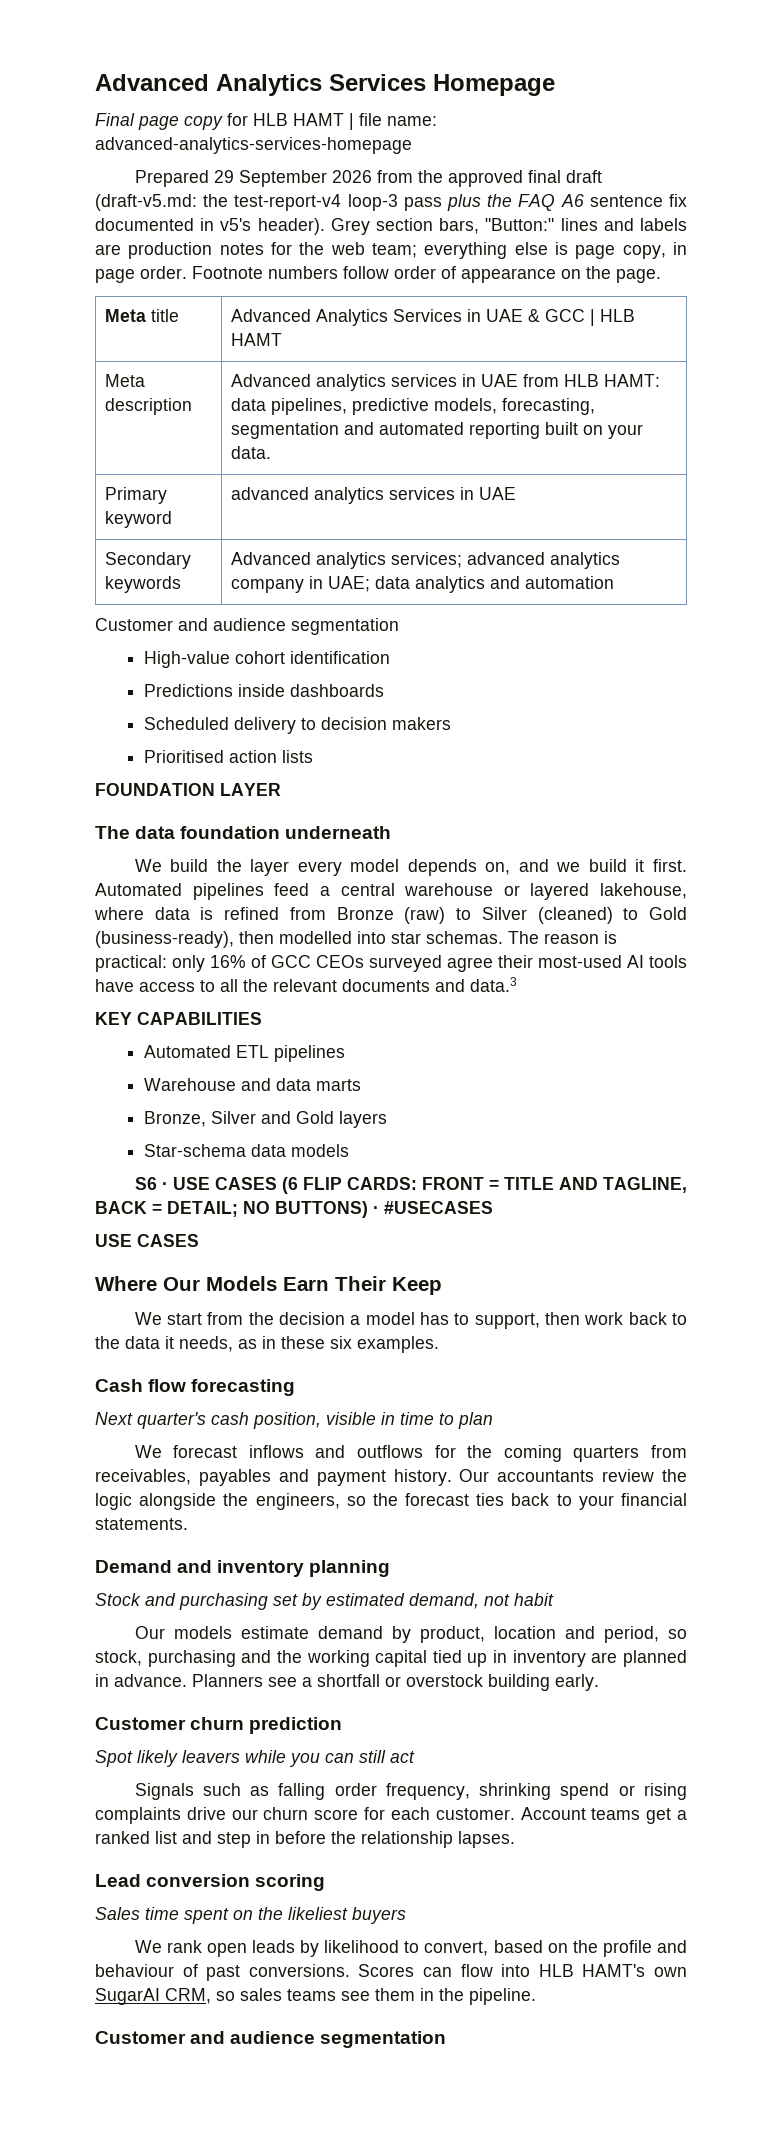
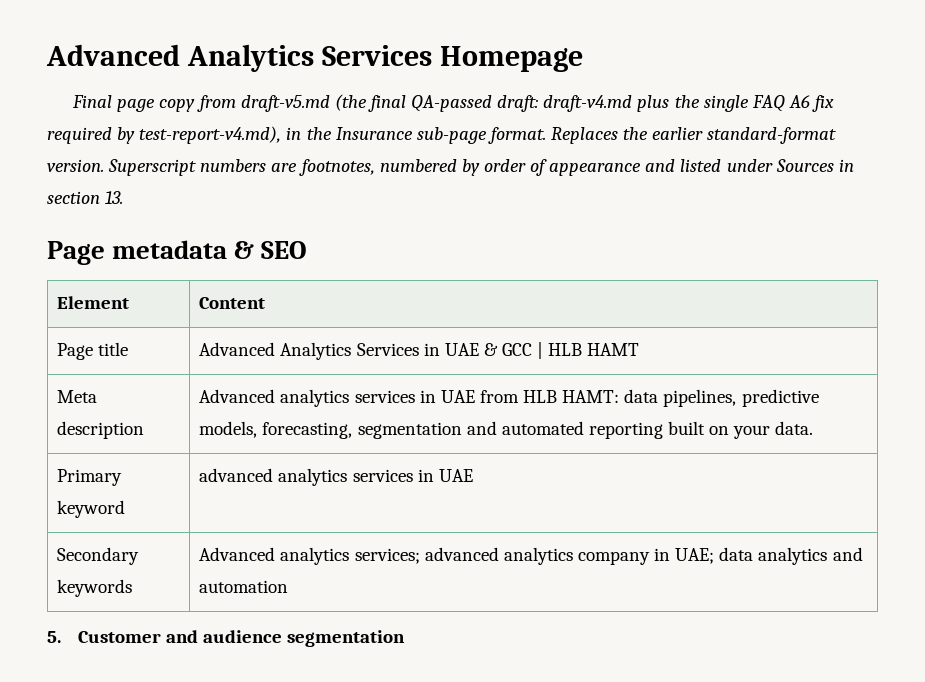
- Final page copy for HLB HAMT | file name: advanced-analytics-services-homepage
- Prepared 29 September 2026 from the approved final draft (draft-v5.md: the test-report-v4 loop-3 pass plus the FAQ A6 sentence fix documented in v5's header). Grey section bars, "Button:" lines and labels are production notes for the web team; everything else is page copy, in page order. Footnote numbers follow order of appearance on the page.
- Meta title | Advanced Analytics Services in UAE & GCC | HLB HAMT
+ Final page copy from draft-v5.md (the final QA-passed draft: draft-v4.md plus the single FAQ A6 fix required by test-report-v4.md), in the Insurance sub-page format. Replaces the earlier standard-format version. Superscript numbers are footnotes, numbered by order of appearance and listed under Sources in section 13.
+ Page metadata & SEO
+ Element | Content
+ Page title | Advanced Analytics Services in UAE & GCC | HLB HAMT
  Secondary keywords | Advanced analytics services; advanced analytics company in UAE; data analytics and automation
- Customer and audience segmentation
- High-value cohort identification
- Predictions inside dashboards
- Scheduled delivery to decision makers
- Prioritised action lists
- FOUNDATION LAYER
- The data foundation underneath
- We build the layer every model depends on, and we build it first. Automated pipelines feed a central warehouse or layered lakehouse, where data is refined from Bronze (raw) to Silver (cleaned) to Gold (business-ready), then modelled into star schemas. The reason is practical: only 16% of GCC CEOs surveyed agree their most-used AI tools have access to all the relevant documents and data.3
- KEY CAPABILITIES
- Automated ETL pipelines
- Warehouse and data marts
- Bronze, Silver and Gold layers
- Star-schema data models
- S6 · USE CASES (6 FLIP CARDS: FRONT = TITLE AND TAGLINE, BACK = DETAIL; NO BUTTONS) · #USECASES
- USE CASES
- Where Our Models Earn Their Keep
- We start from the decision a model has to support, then work back to the data it needs, as in these six examples.
- Cash flow forecasting
- Next quarter's cash position, visible in time to plan
- We forecast inflows and outflows for the coming quarters from receivables, payables and payment history. Our accountants review the logic alongside the engineers, so the forecast ties back to your financial statements.
- Demand and inventory planning
- Stock and purchasing set by estimated demand, not habit
- Our models estimate demand by product, location and period, so stock, purchasing and the working capital tied up in inventory are planned in advance. Planners see a shortfall or overstock building early.
- Customer churn prediction
- Spot likely leavers while you can still act
- Signals such as falling order frequency, shrinking spend or rising complaints drive our churn score for each customer. Account teams get a ranked list and step in before the relationship lapses.
- Lead conversion scoring
- Sales time spent on the likeliest buyers
- We rank open leads by likelihood to convert, based on the profile and behaviour of past conversions. Scores can flow into HLB HAMT's own SugarAI CRM, so sales teams see them in the pipeline.
- Customer and audience segmentation
+ 5. Customer and audience segmentation

